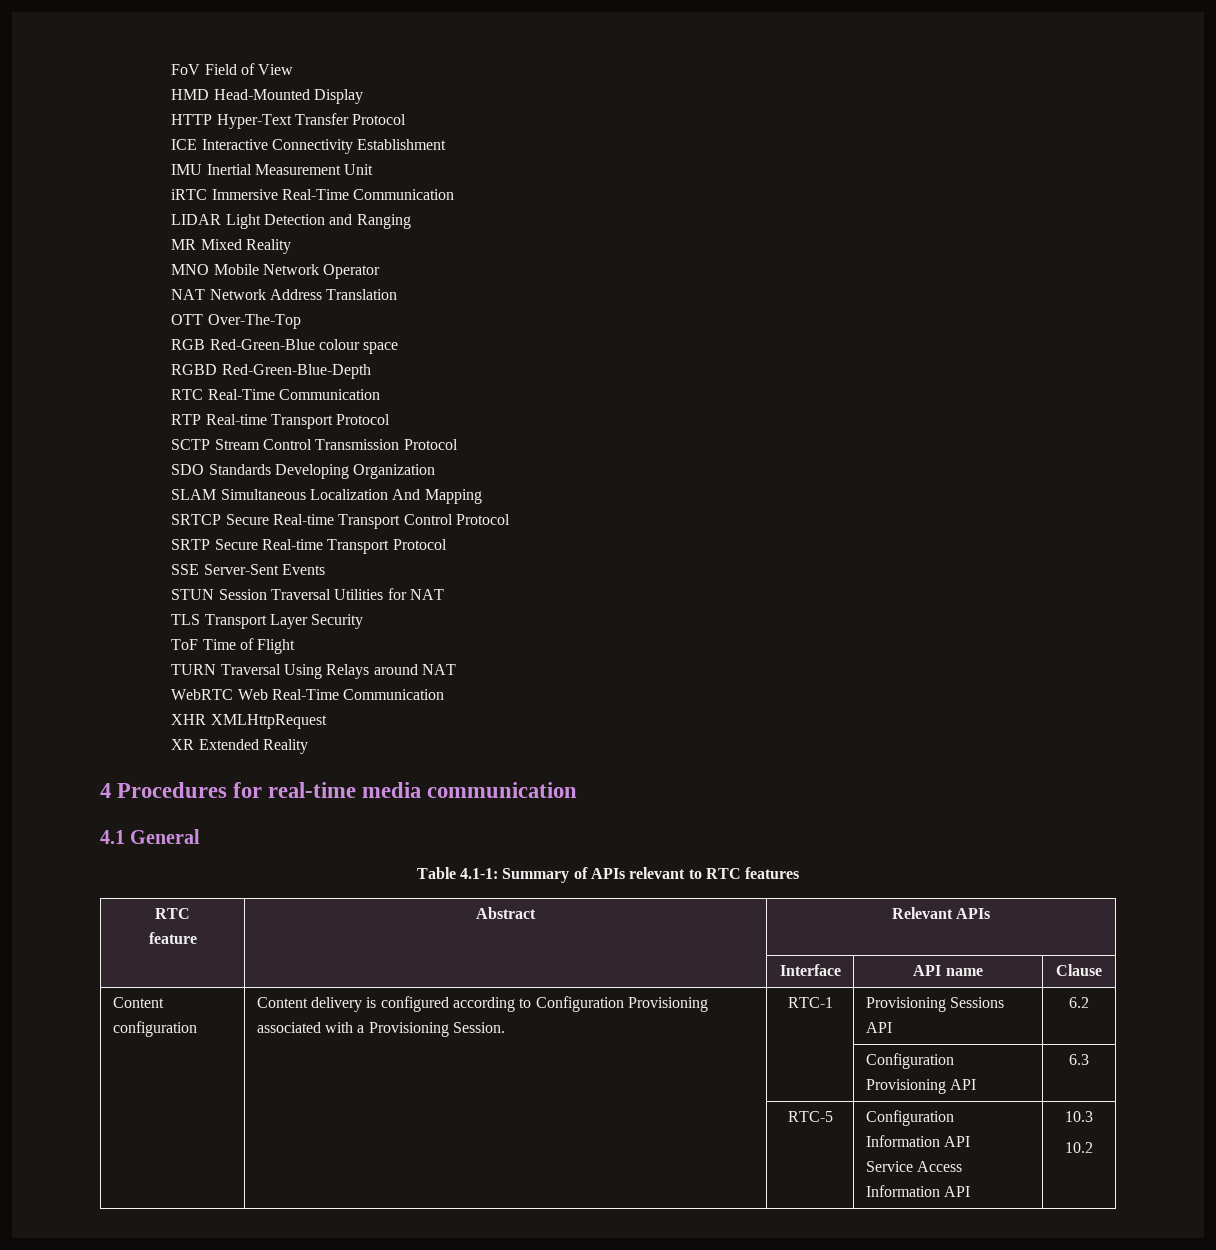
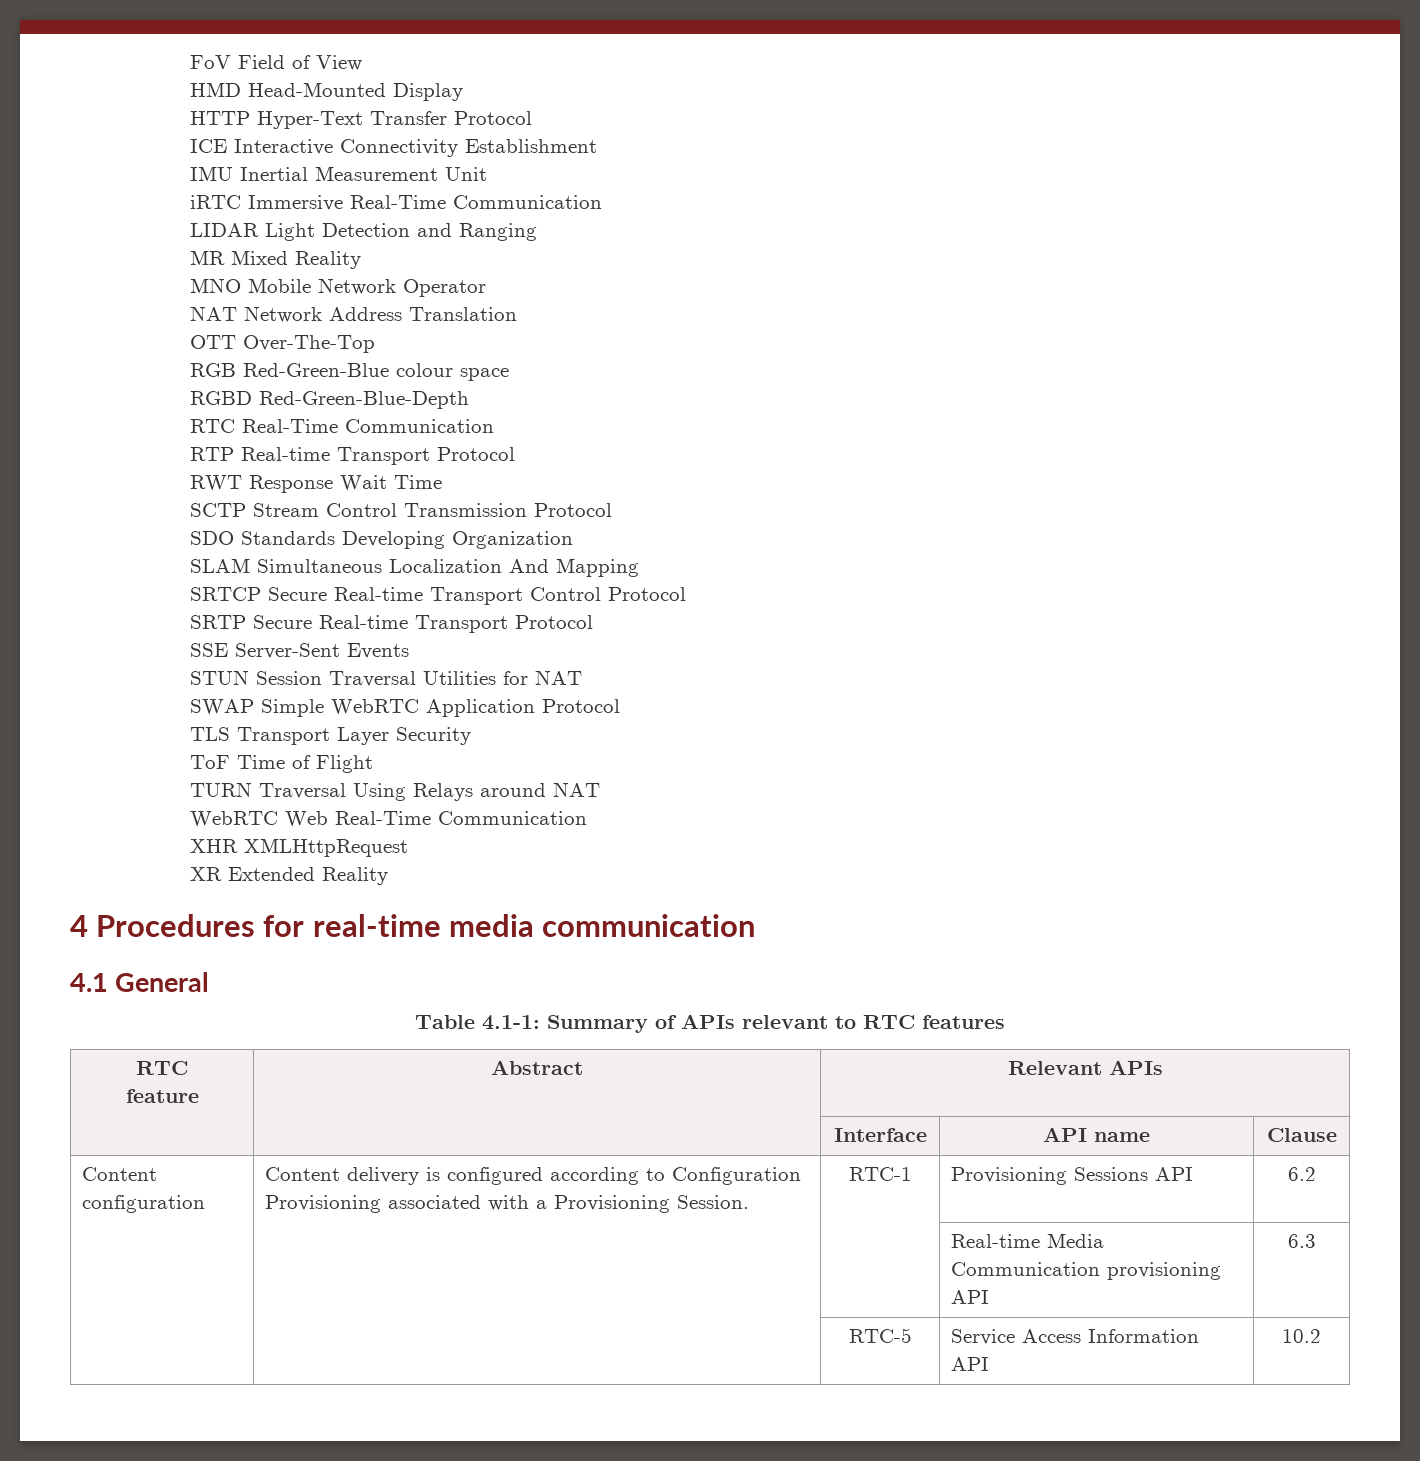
+ RWT Response Wait Time
+ SWAP Simple WebRTC Application Protocol
- | | | Configuration Provisioning API | 6.3
+ | | | Real-time Media Communication provisioning API | 6.3
- | | RTC-5 | Configuration Information API
- Service Access Information API | 10.3
- 10.2
+ | | RTC-5 | Service Access Information API | 10.2

